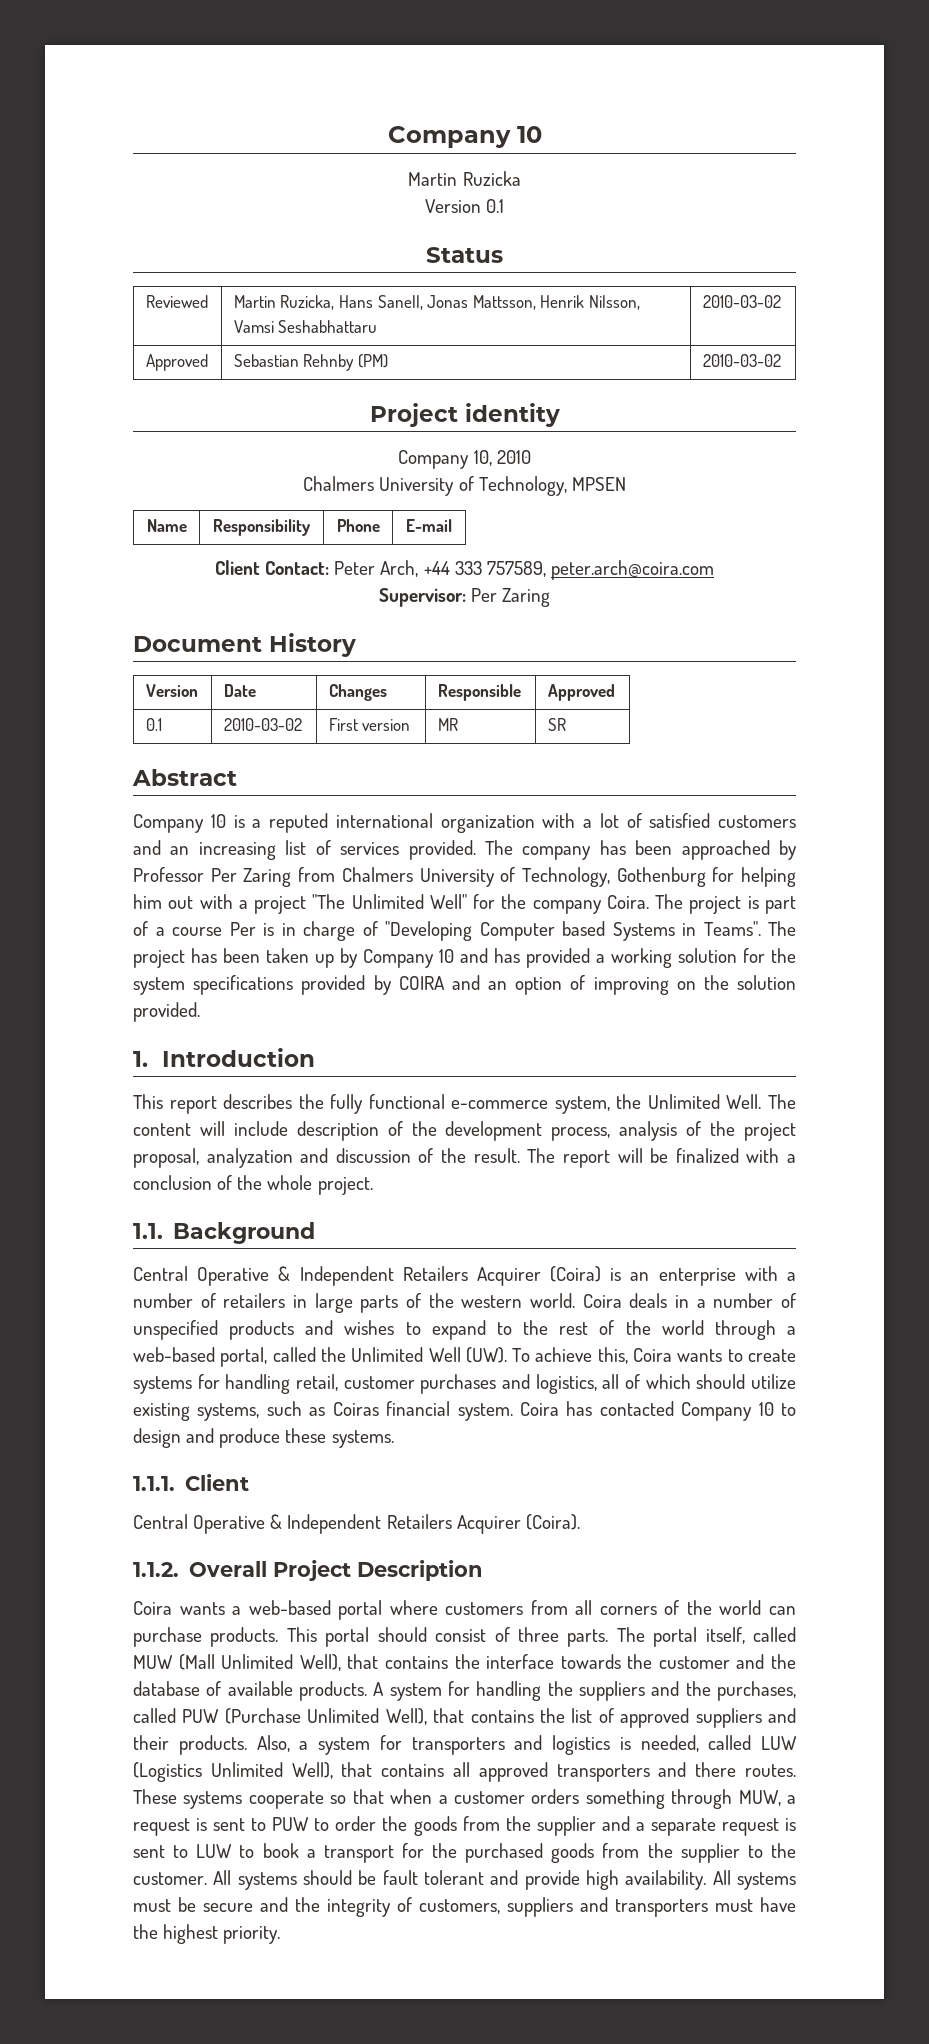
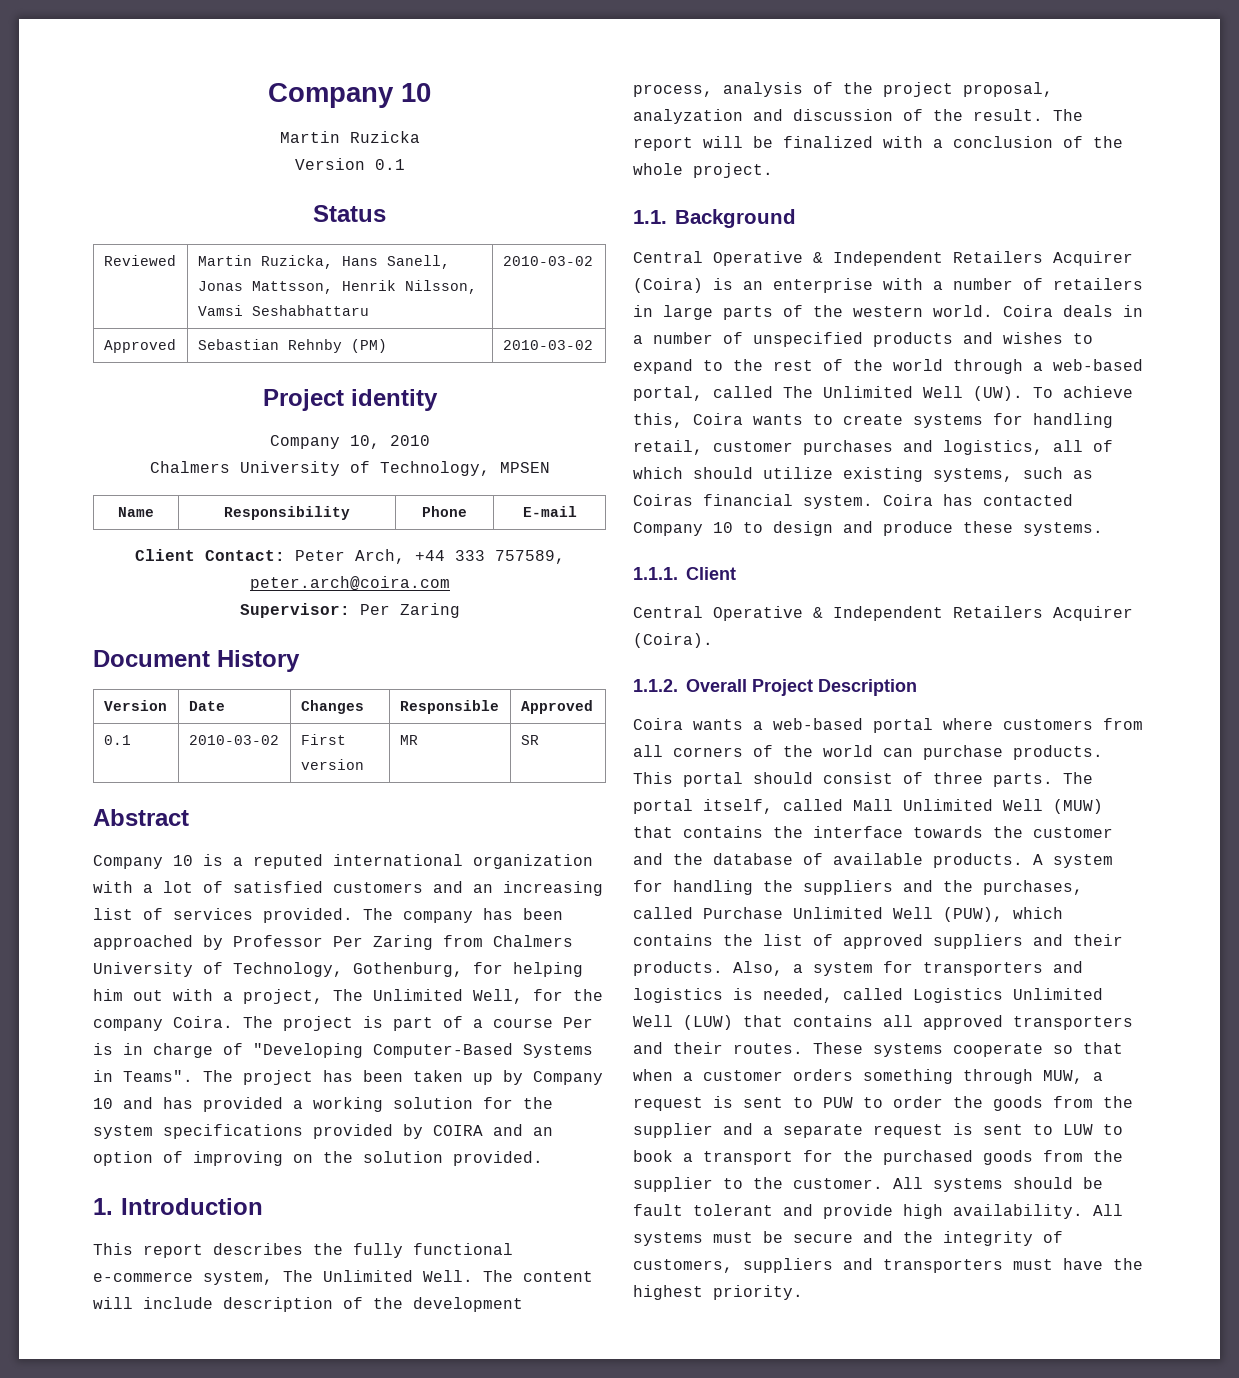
- The company has been approached by Professor Per Zaring from Chalmers University of Technology, Gothenburg for helping him out with a project "The Unlimited Well" for the company Coira.
+ The company has been approached by Professor Per Zaring from Chalmers University of Technology, Gothenburg, for helping him out with a project, The Unlimited Well, for the company Coira.
- The project is part of a course Per is in charge of "Developing Computer based Systems in Teams".
+ The project is part of a course Per is in charge of "Developing Computer-Based Systems in Teams".
- This report describes the fully functional e-commerce system, the Unlimited Well.
+ This report describes the fully functional e-commerce system, The Unlimited Well.
- Coira deals in a number of unspecified products and wishes to expand to the rest of the world through a web-based portal, called the Unlimited Well (UW). To achieve this, Coira wants to create systems for handling retail, customer purchases and logistics, all of which should utilize existing systems, such as Coiras financial system.
+ Coira deals in a number of unspecified products and wishes to expand to the rest of the world through a web-based portal, called The Unlimited Well (UW). To achieve this, Coira wants to create systems for handling retail, customer purchases and logistics, all of which should utilize existing systems, such as Coiras financial system.
- The portal itself, called MUW (Mall Unlimited Well), that contains the interface towards the customer and the database of available products.
+ The portal itself, called Mall Unlimited Well (MUW) that contains the interface towards the customer and the database of available products.
- A system for handling the suppliers and the purchases, called PUW (Purchase Unlimited Well), that contains the list of approved suppliers and their products.
+ A system for handling the suppliers and the purchases, called Purchase Unlimited Well (PUW), which contains the list of approved suppliers and their products.
- Also, a system for transporters and logistics is needed, called LUW (Logistics Unlimited Well), that contains all approved transporters and there routes.
+ Also, a system for transporters and logistics is needed, called Logistics Unlimited Well (LUW) that contains all approved transporters and their routes.

